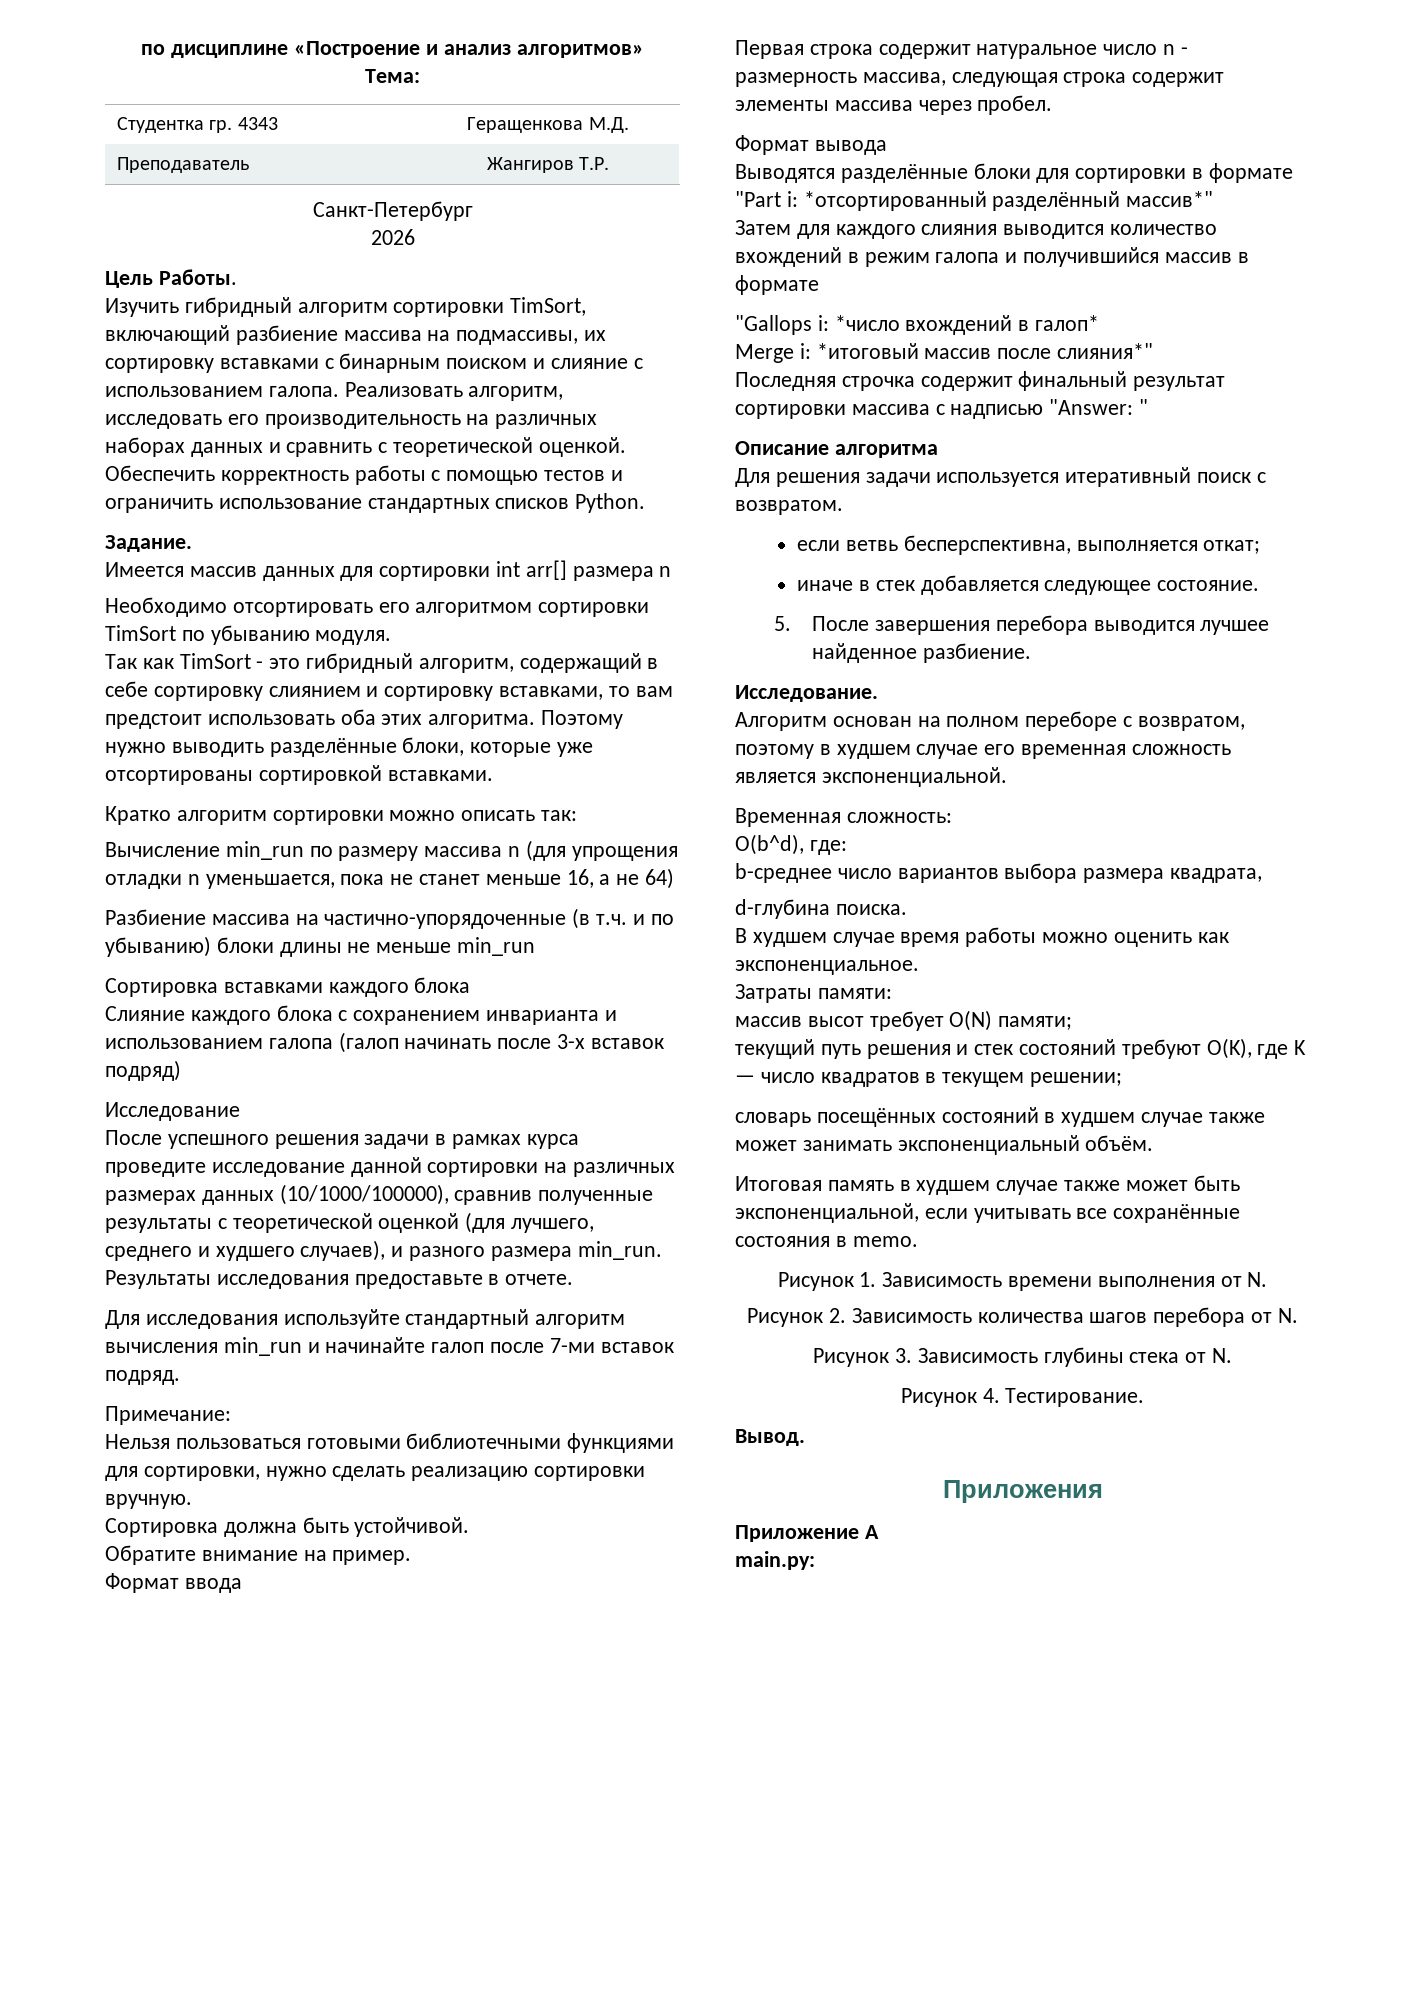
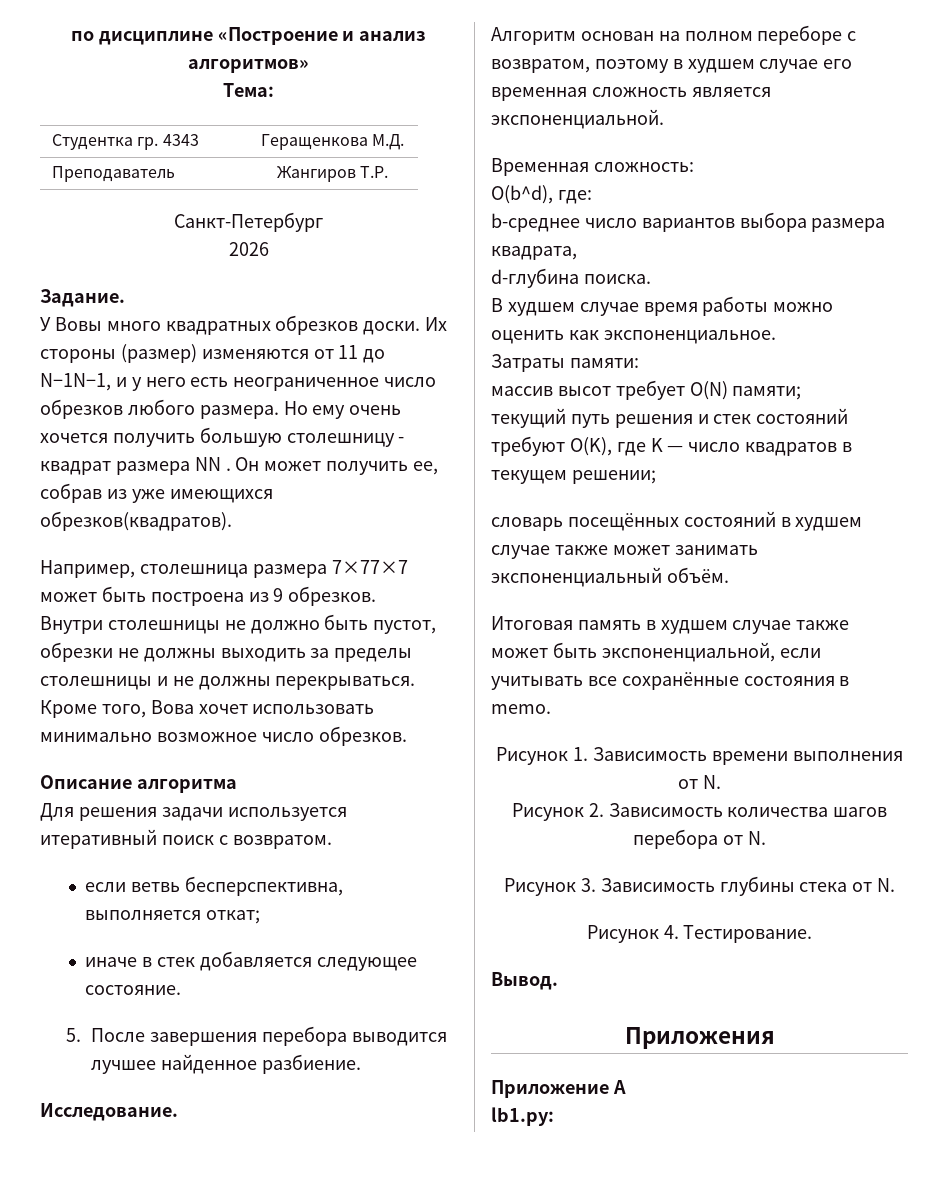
- Цель Работы.
- Изучить гибридный алгоритм сортировки TimSort, включающий разбиение массива на подмассивы, их сортировку вставками с бинарным поиском и слияние с использованием галопа. Реализовать алгоритм, исследовать его производительность на различных наборах данных и сравнить с теоретической оценкой. Обеспечить корректность работы с помощью тестов и ограничить использование стандартных списков Python.
  Задание.
- Имеется массив данных для сортировки int arr[] размера n
- Необходимо отсортировать его алгоритмом сортировки TimSort по убыванию модуля.
- Так как TimSort - это гибридный алгоритм, содержащий в себе сортировку слиянием и сортировку вставками, то вам предстоит использовать оба этих алгоритма. Поэтому нужно выводить разделённые блоки, которые уже отсортированы сортировкой вставками.
- Кратко алгоритм сортировки можно описать так:
- Вычисление min_run по размеру массива n (для упрощения отладки n уменьшается, пока не станет меньше 16, а не 64)
- Разбиение массива на частично-упорядоченные (в т.ч. и по убыванию) блоки длины не меньше min_run
- Сортировка вставками каждого блока
- Слияние каждого блока с сохранением инварианта и использованием галопа (галоп начинать после 3-х вставок подряд)
- Исследование
- После успешного решения задачи в рамках курса проведите исследование данной сортировки на различных размерах данных (10/1000/100000), сравнив полученные результаты с теоретической оценкой (для лучшего, среднего и худшего случаев), и разного размера min_run. Результаты исследования предоставьте в отчете.
- Для исследования используйте стандартный алгоритм вычисления min_run и начинайте галоп после 7-ми вставок подряд.
- Примечание:
- Нельзя пользоваться готовыми библиотечными функциями для сортировки, нужно сделать реализацию сортировки вручную.
- Сортировка должна быть устойчивой.
- Обратите внимание на пример.
- Формат ввода
- Первая строка содержит натуральное число n - размерность массива, следующая строка содержит элементы массива через пробел.
- Формат вывода
- Выводятся разделённые блоки для сортировки в формате "Part i: *отсортированный разделённый массив*"
- Затем для каждого слияния выводится количество вхождений в режим галопа и получившийся массив в формате
- "Gallops i: *число вхождений в галоп*
- Merge i: *итоговый массив после слияния*"
- Последняя строчка содержит финальный результат сортировки массива с надписью "Answer: "
+ У Вовы много квадратных обрезков доски. Их стороны (размер) изменяются от 11 до N−1N−1, и у него есть неограниченное число обрезков любого размера. Но ему очень хочется получить большую столешницу - квадрат размера NN . Он может получить ее, собрав из уже имеющихся обрезков(квадратов).
+ Например, столешница размера 7×77×7 может быть построена из 9 обрезков.
+ Внутри столешницы не должно быть пустот, обрезки не должны выходить за пределы столешницы и не должны перекрываться. Кроме того, Вова хочет использовать минимально возможное число обрезков.
- main.py:
+ lb1.py:

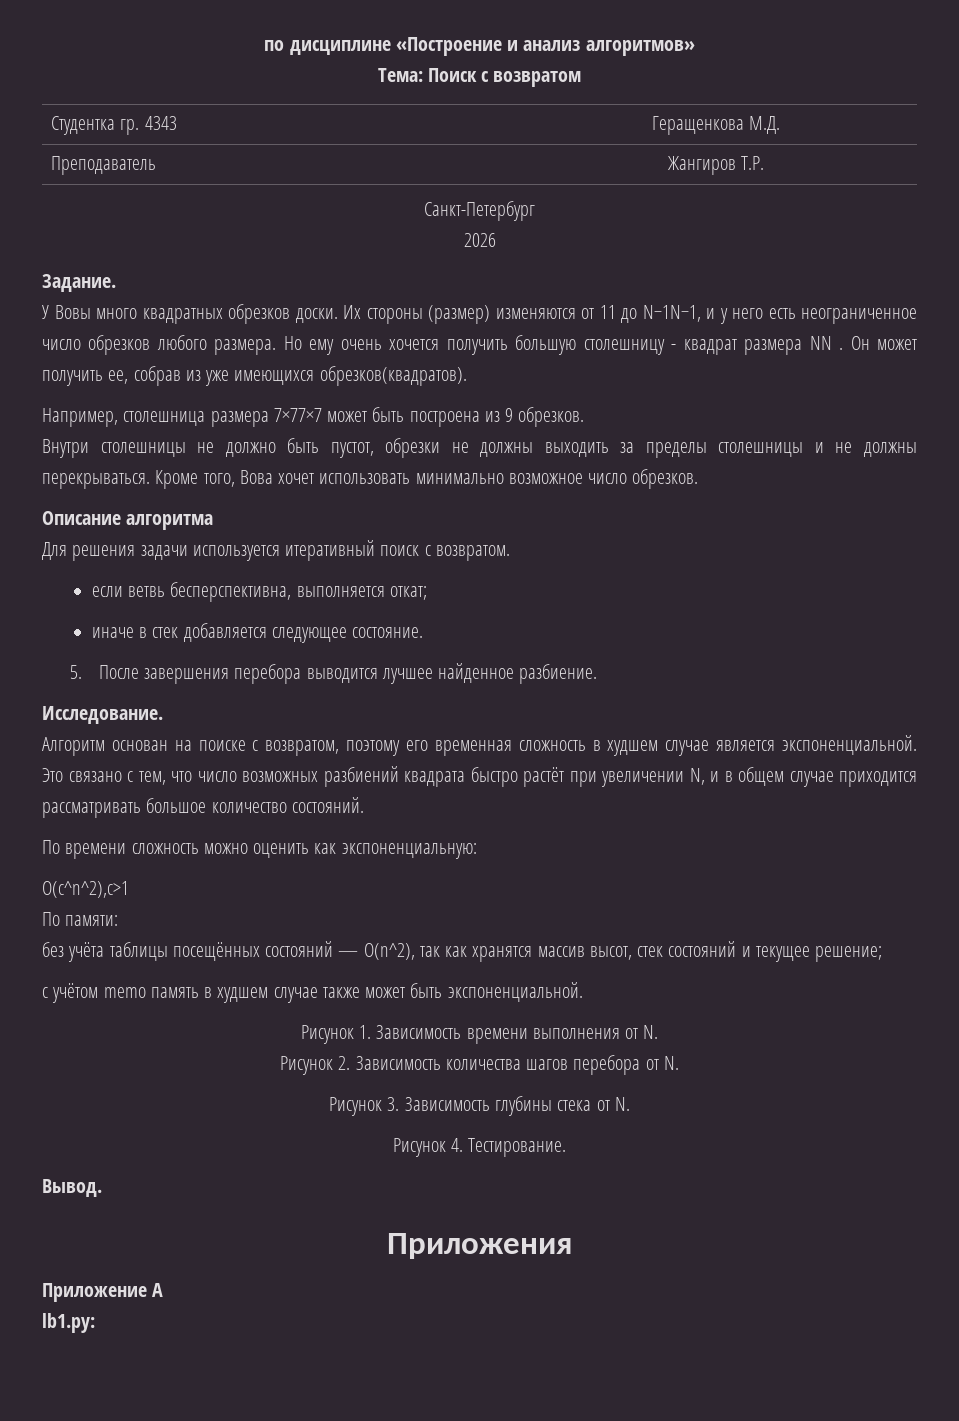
- Тема:
+ Тема: Поиск с возвратом
- Алгоритм основан на полном переборе с возвратом, поэтому в худшем случае его временная сложность является экспоненциальной.
- Временная сложность:
- O(b^d), где:
- b-среднее число вариантов выбора размера квадрата,
- d-глубина поиска.
- В худшем случае время работы можно оценить как экспоненциальное.
- Затраты памяти:
- массив высот требует O(N) памяти;
- текущий путь решения и стек состояний требуют O(K), где K — число квадратов в текущем решении;
- словарь посещённых состояний в худшем случае также может занимать экспоненциальный объём.
- Итоговая память в худшем случае также может быть экспоненциальной, если учитывать все сохранённые состояния в memo.
+ Алгоритм основан на поиске с возвратом, поэтому его временная сложность в худшем случае является экспоненциальной. Это связано с тем, что число возможных разбиений квадрата быстро растёт при увеличении N, и в общем случае приходится рассматривать большое количество состояний.
+ По времени сложность можно оценить как экспоненциальную:
+ O(c^n^2),c>1
+ По памяти:
+ без учёта таблицы посещённых состояний — O(n^2), так как хранятся массив высот, стек состояний и текущее решение;
+ с учётом memo память в худшем случае также может быть экспоненциальной.

